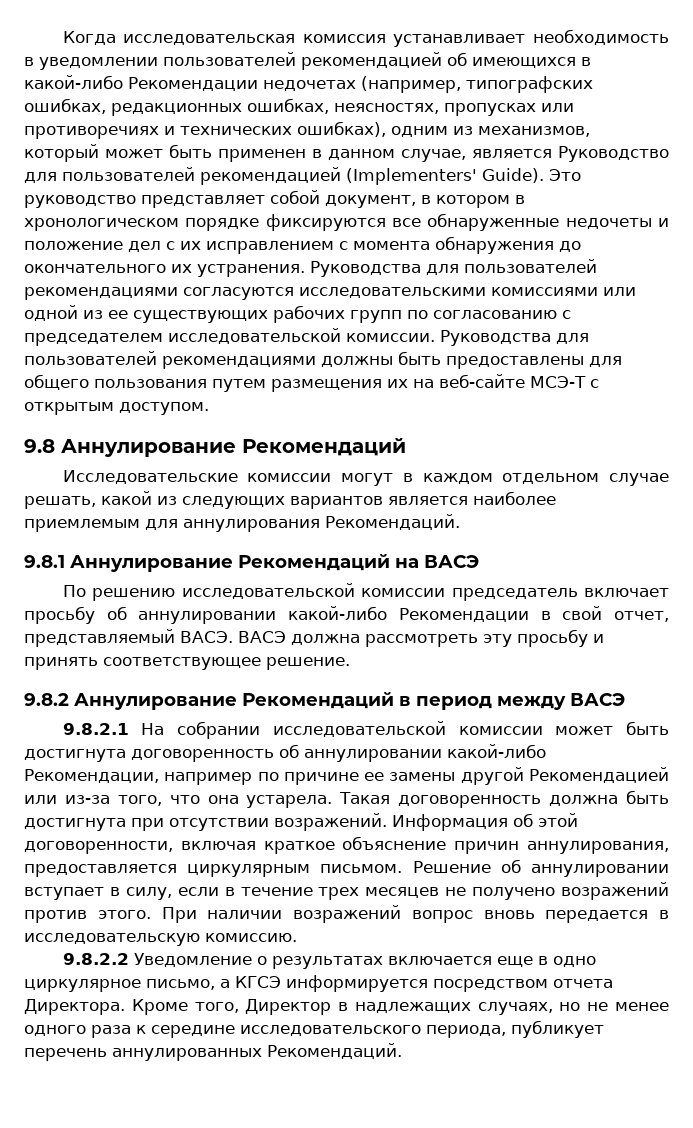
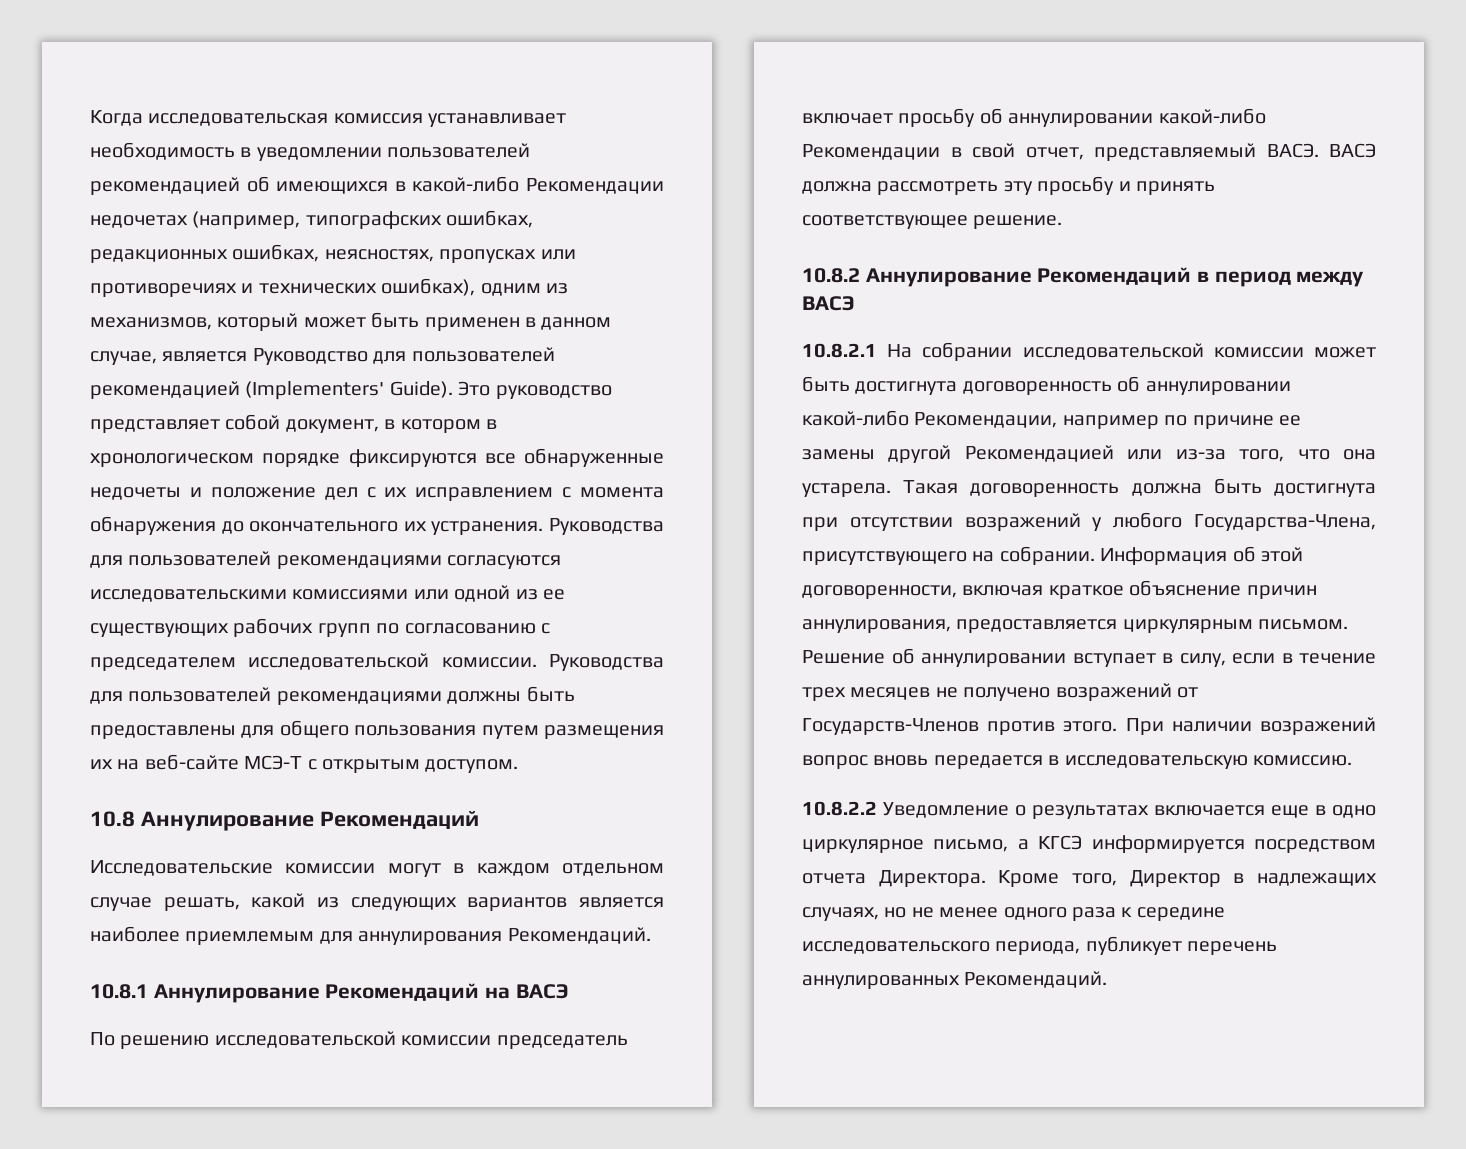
- 9.8 Аннулирование Рекомендаций
+ 10.8 Аннулирование Рекомендаций
- 9.8.1 Аннулирование Рекомендаций на ВАСЭ
+ 10.8.1 Аннулирование Рекомендаций на ВАСЭ
- 9.8.2 Аннулирование Рекомендаций в период между ВАСЭ
+ 10.8.2 Аннулирование Рекомендаций в период между ВАСЭ
- 9.8.2.1 На собрании исследовательской комиссии может быть достигнута договоренность об аннулировании какой-либо Рекомендации, например по причине ее замены другой Рекомендацией или из-за того, что она устарела.
+ 10.8.2.1 На собрании исследовательской комиссии может быть достигнута договоренность об аннулировании какой-либо Рекомендации, например по причине ее замены другой Рекомендацией или из-за того, что она устарела.
- Такая договоренность должна быть достигнута при отсутствии возражений.
+ Такая договоренность должна быть достигнута при отсутствии возражений у любого Государства-Члена, присутствующего на собрании.
- Решение об аннулировании вступает в силу, если в течение трех месяцев не получено возражений против этого.
+ Решение об аннулировании вступает в силу, если в течение трех месяцев не получено возражений от Государств-Членов против этого.
- 9.8.2.2 Уведомление о результатах включается еще в одно циркулярное письмо, а КГСЭ информируется посредством отчета Директора.
+ 10.8.2.2 Уведомление о результатах включается еще в одно циркулярное письмо, а КГСЭ информируется посредством отчета Директора.

